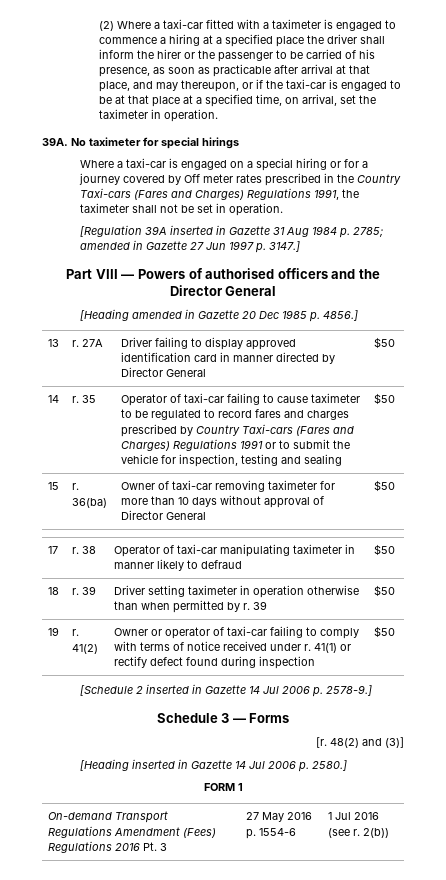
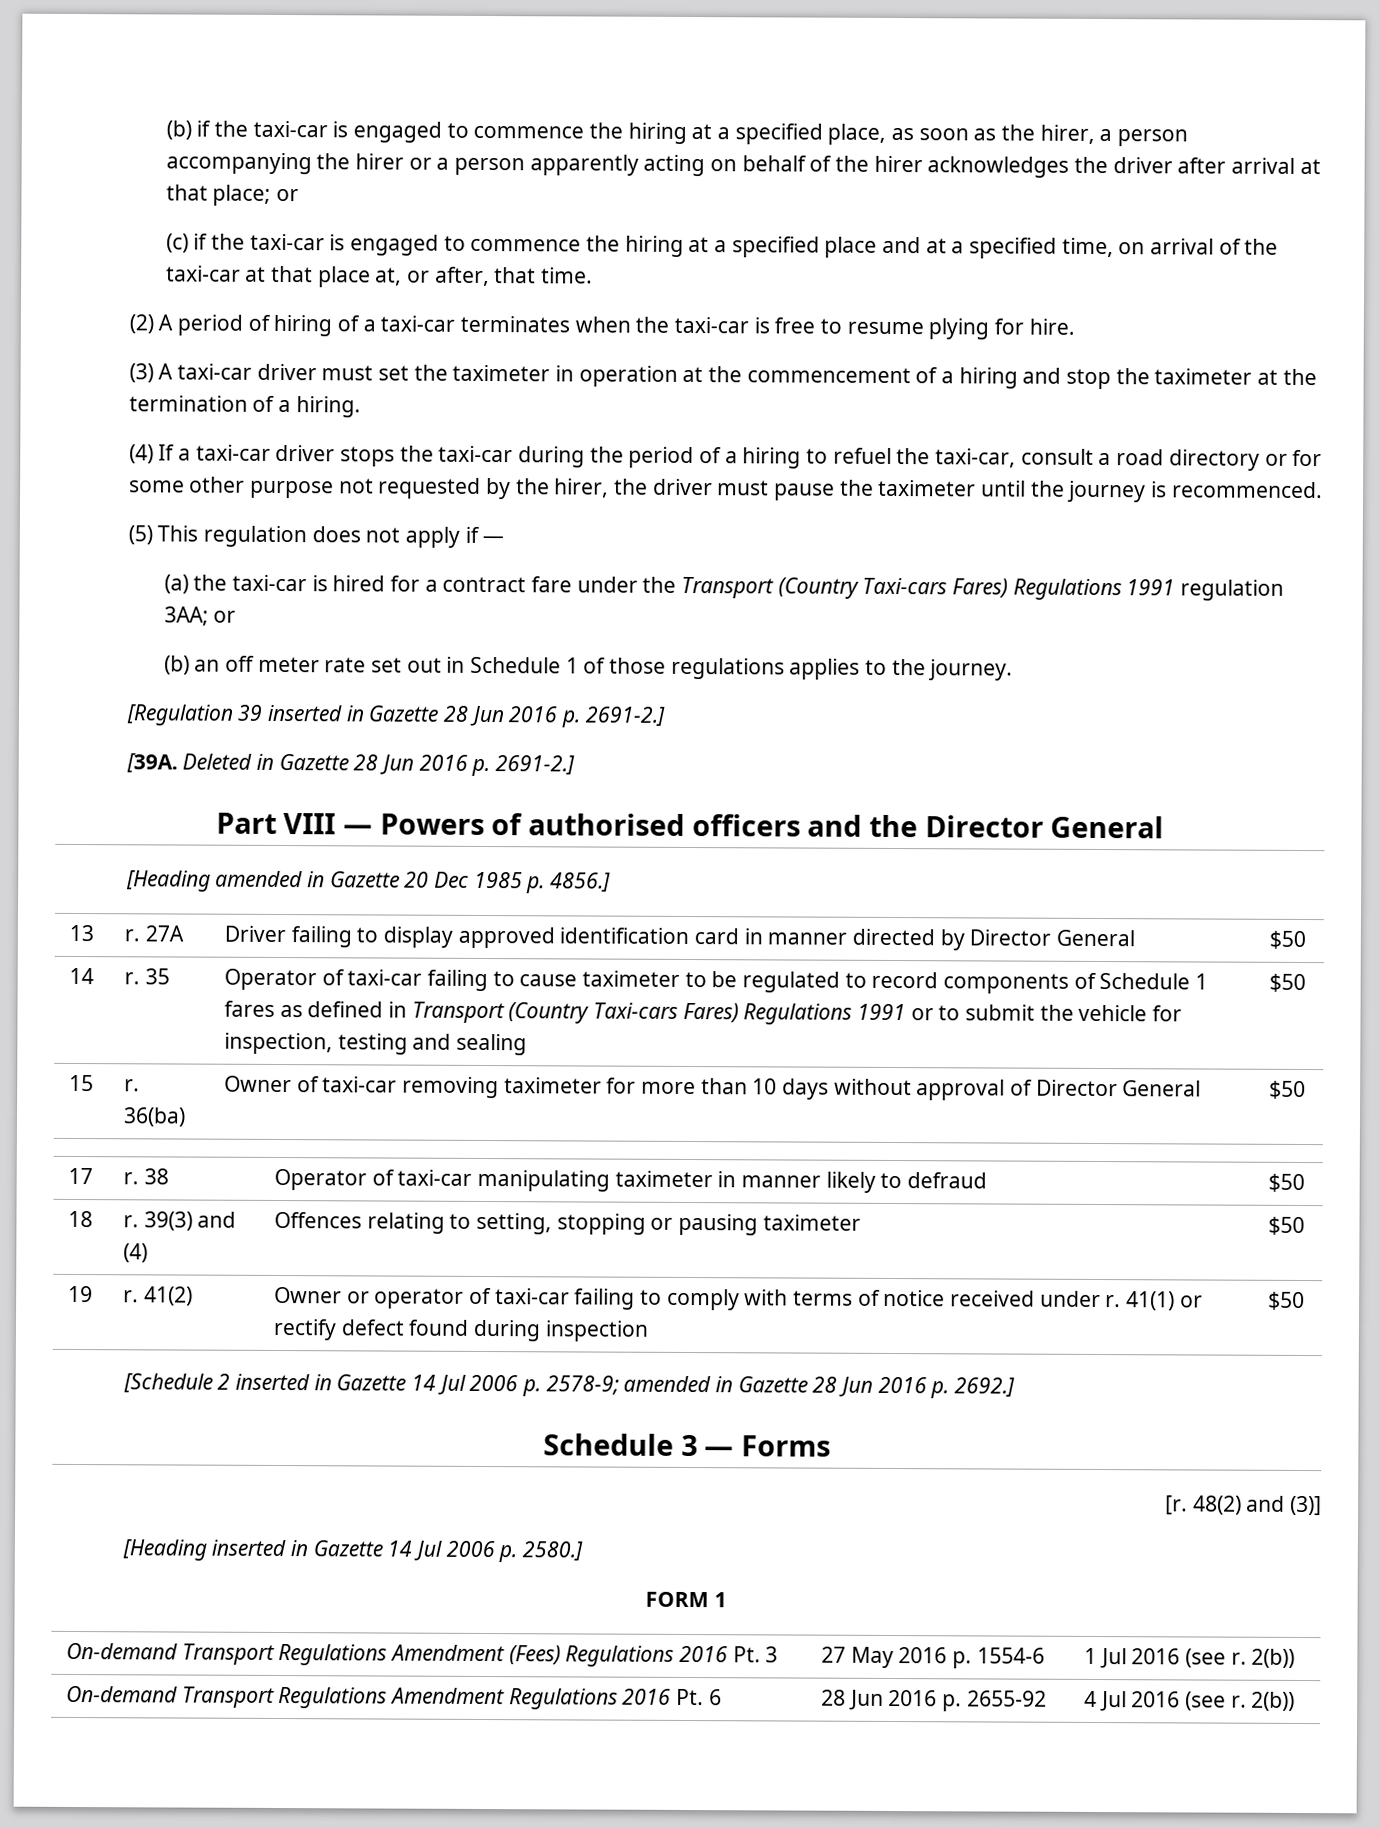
- (2) Where a taxi-car fitted with a taximeter is engaged to commence a hiring at a specified place the driver shall inform the hirer or the passenger to be carried of his presence, as soon as practicable after arrival at that place, and may thereupon, or if the taxi-car is engaged to be at that place at a specified time, on arrival, set the taximeter in operation.
- 39A. No taximeter for special hirings
- Where a taxi-car is engaged on a special hiring or for a journey covered by Off meter rates prescribed in the Country Taxi-cars (Fares and Charges) Regulations 1991, the taximeter shall not be set in operation.
+ (b) if the taxi-car is engaged to commence the hiring at a specified place, as soon as the hirer, a person accompanying the hirer or a person apparently acting on behalf of the hirer acknowledges the driver after arrival at that place; or
+ (c) if the taxi-car is engaged to commence the hiring at a specified place and at a specified time, on arrival of the taxi-car at that place at, or after, that time.
+ (2) A period of hiring of a taxi-car terminates when the taxi-car is free to resume plying for hire.
+ (3) A taxi-car driver must set the taximeter in operation at the commencement of a hiring and stop the taximeter at the termination of a hiring.
+ (4) If a taxi-car driver stops the taxi-car during the period of a hiring to refuel the taxi-car, consult a road directory or for some other purpose not requested by the hirer, the driver must pause the taximeter until the journey is recommenced.
+ (5) This regulation does not apply if —
+ (a) the taxi-car is hired for a contract fare under the Transport (Country Taxi-cars Fares) Regulations 1991 regulation 3AA; or
+ (b) an off meter rate set out in Schedule 1 of those regulations applies to the journey.
- [Regulation 39A inserted in Gazette 31 Aug 1984 p. 2785; amended in Gazette 27 Jun 1997 p. 3147.]
+ [Regulation 39 inserted in Gazette 28 Jun 2016 p. 2691-2.]
+ [39A. Deleted in Gazette 28 Jun 2016 p. 2691-2.]
- 14 | r. 35 | Operator of taxi-car failing to cause taximeter to be regulated to record fares and charges prescribed by Country Taxi-cars (Fares and Charges) Regulations 1991 or to submit the vehicle for inspection, testing and sealing | $50
+ 14 | r. 35 | Operator of taxi-car failing to cause taximeter to be regulated to record components of Schedule 1 fares as defined in Transport (Country Taxi-cars Fares) Regulations 1991 or to submit the vehicle for inspection, testing and sealing | $50
- 18 | r. 39 | Driver setting taximeter in operation otherwise than when permitted by r. 39 | $50
+ 18 | r. 39(3) and (4) | Offences relating to setting, stopping or pausing taximeter | $50
- [Schedule 2 inserted in Gazette 14 Jul 2006 p. 2578-9.]
+ [Schedule 2 inserted in Gazette 14 Jul 2006 p. 2578-9; amended in Gazette 28 Jun 2016 p. 2692.]
+ On-demand Transport Regulations Amendment Regulations 2016 Pt. 6 | 28 Jun 2016 p. 2655-92 | 4 Jul 2016 (see r. 2(b))

